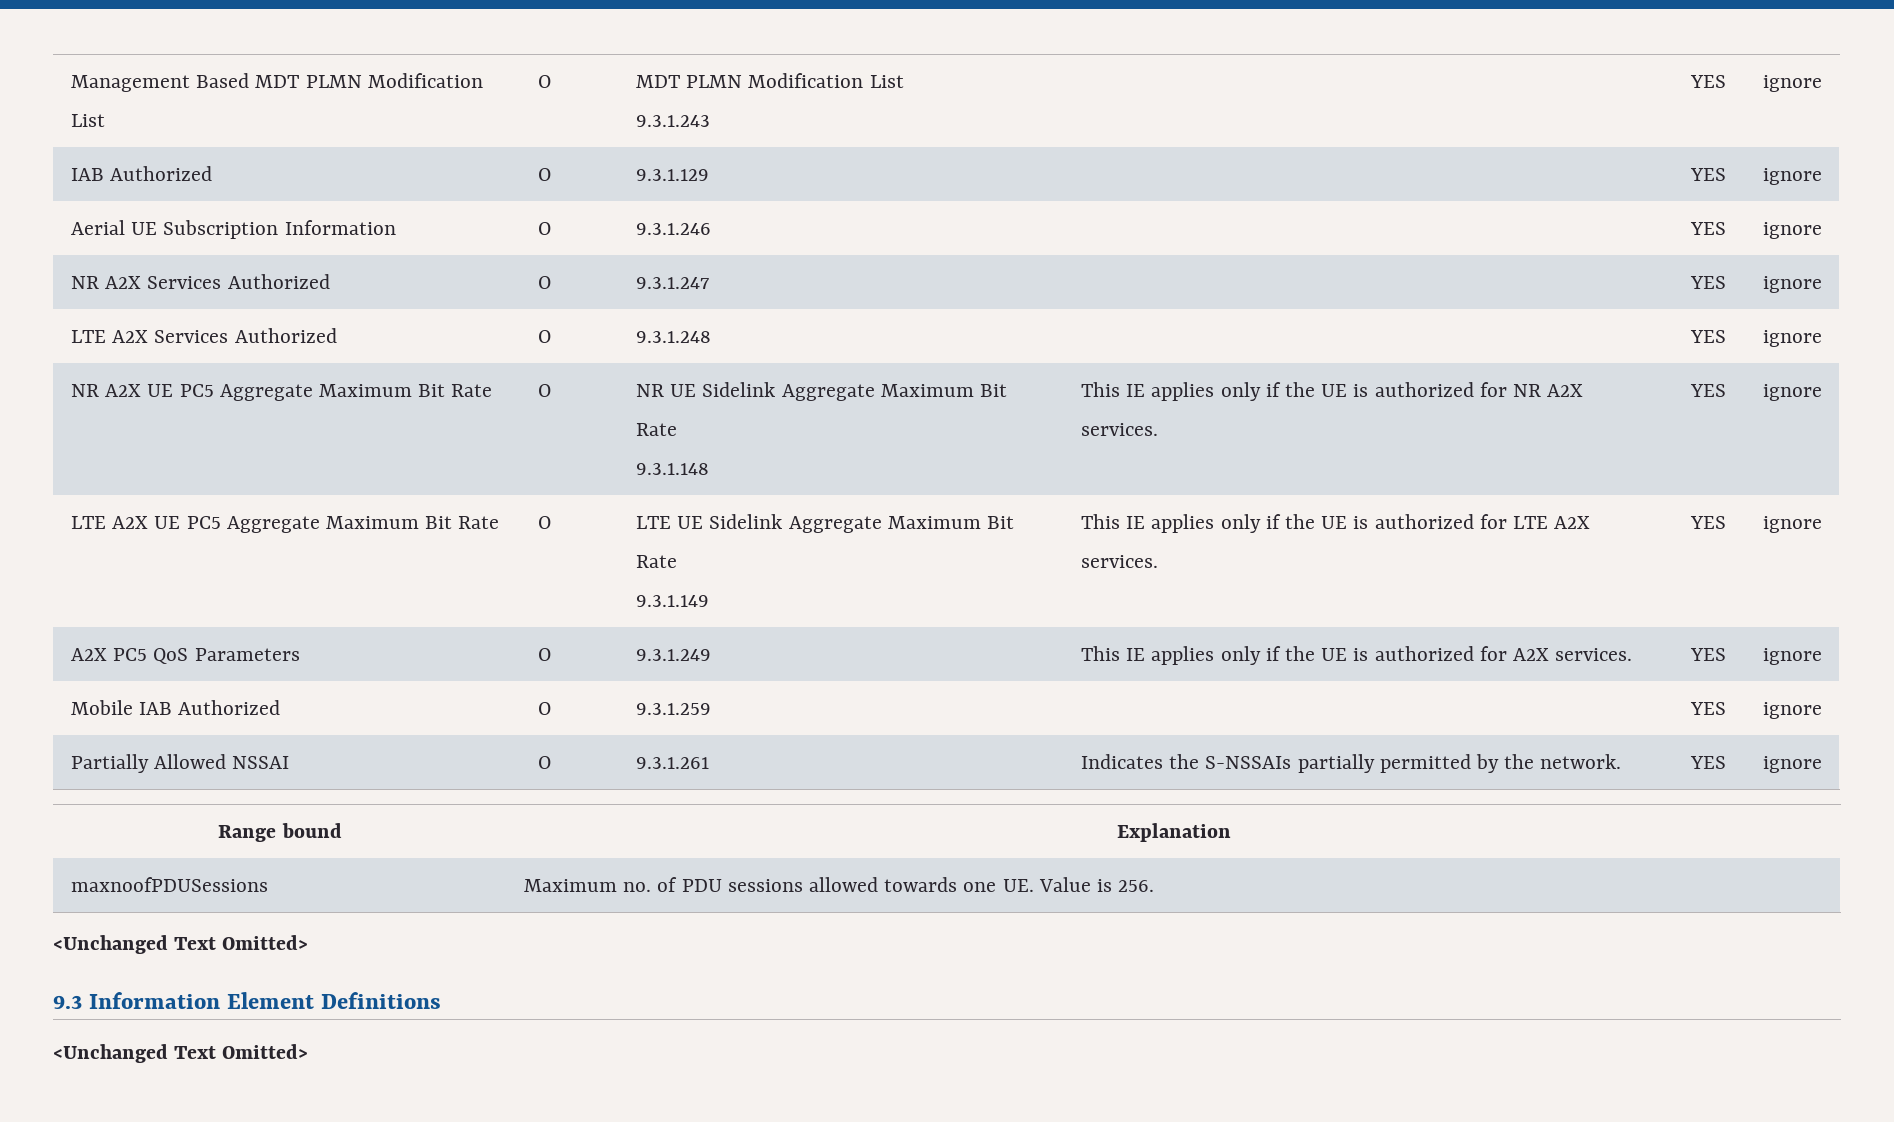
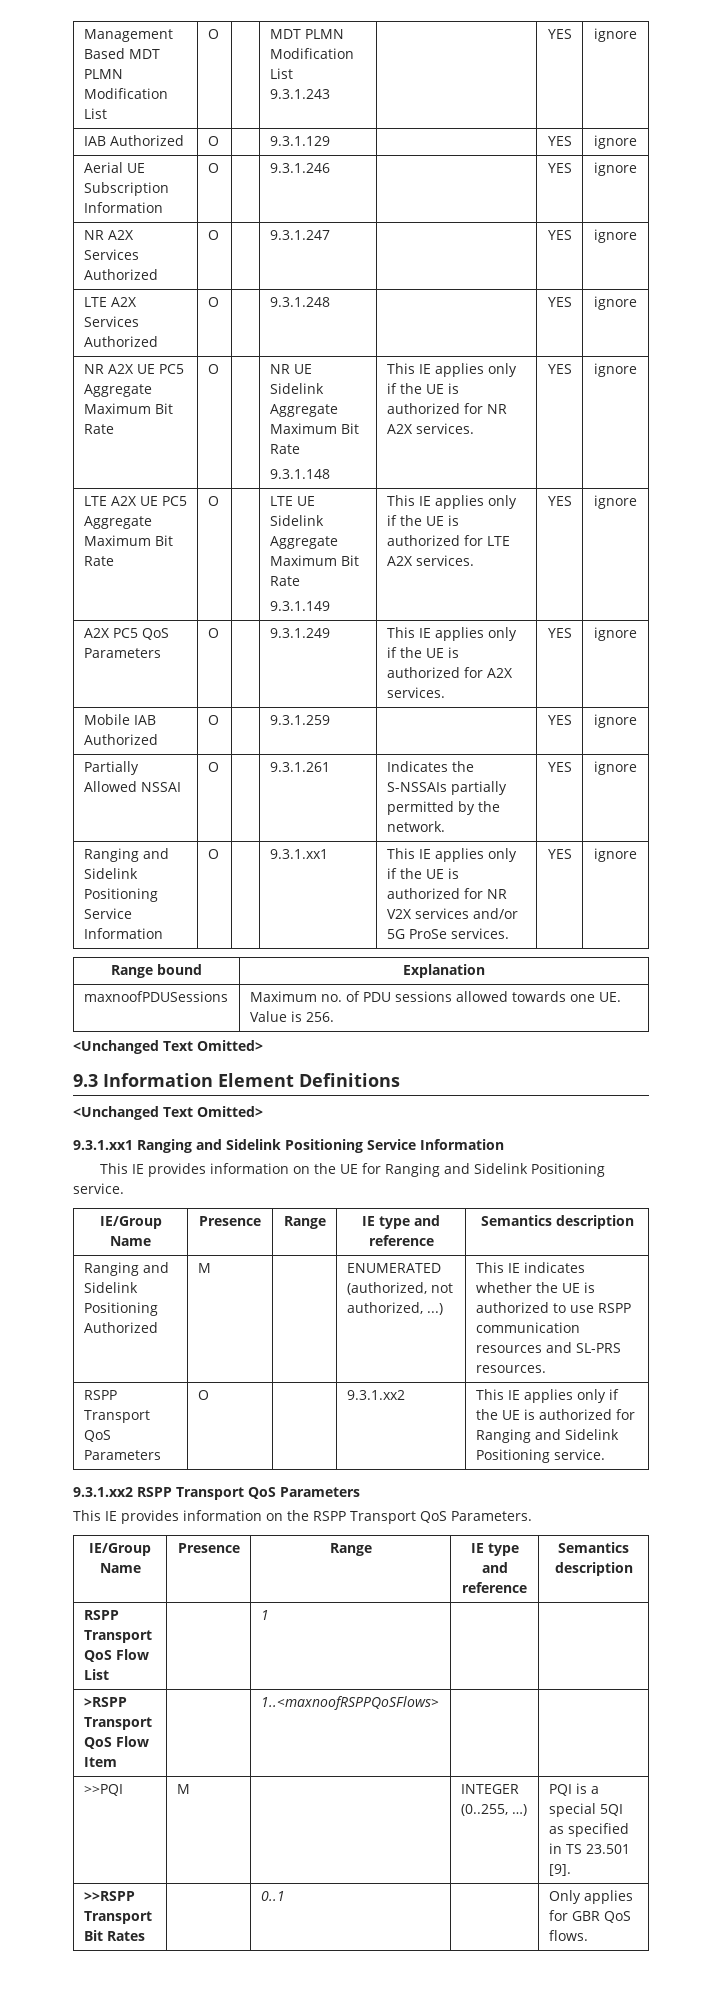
+ Ranging and Sidelink Positioning Service Information | O | | 9.3.1.xx1 | This IE applies only if the UE is authorized for NR V2X services and/or 5G ProSe services. | YES | ignore
+ 9.3.1.xx1 Ranging and Sidelink Positioning Service Information
+ This IE provides information on the UE for Ranging and Sidelink Positioning service.
+ IE/Group Name | Presence | Range | IE type and reference | Semantics description
+ Ranging and Sidelink Positioning Authorized | M | | ENUMERATED (authorized, not authorized, ...) | This IE indicates whether the UE is authorized to use RSPP communication resources and SL-PRS resources.
+ RSPP Transport QoS Parameters | O | | 9.3.1.xx2 | This IE applies only if the UE is authorized for Ranging and Sidelink Positioning service.
+ 9.3.1.xx2 RSPP Transport QoS Parameters
+ This IE provides information on the RSPP Transport QoS Parameters.
+ IE/Group Name | Presence | Range | IE type and reference | Semantics description
+ RSPP Transport QoS Flow List | | 1 | |
+ >RSPP Transport QoS Flow Item | | 1..<maxnoofRSPPQoSFlows> | |
+ >>PQI | M | | INTEGER (0..255, …) | PQI is a special 5QI as specified in TS 23.501 [9].
+ >>RSPP Transport Bit Rates | | 0..1 | | Only applies for GBR QoS flows.

